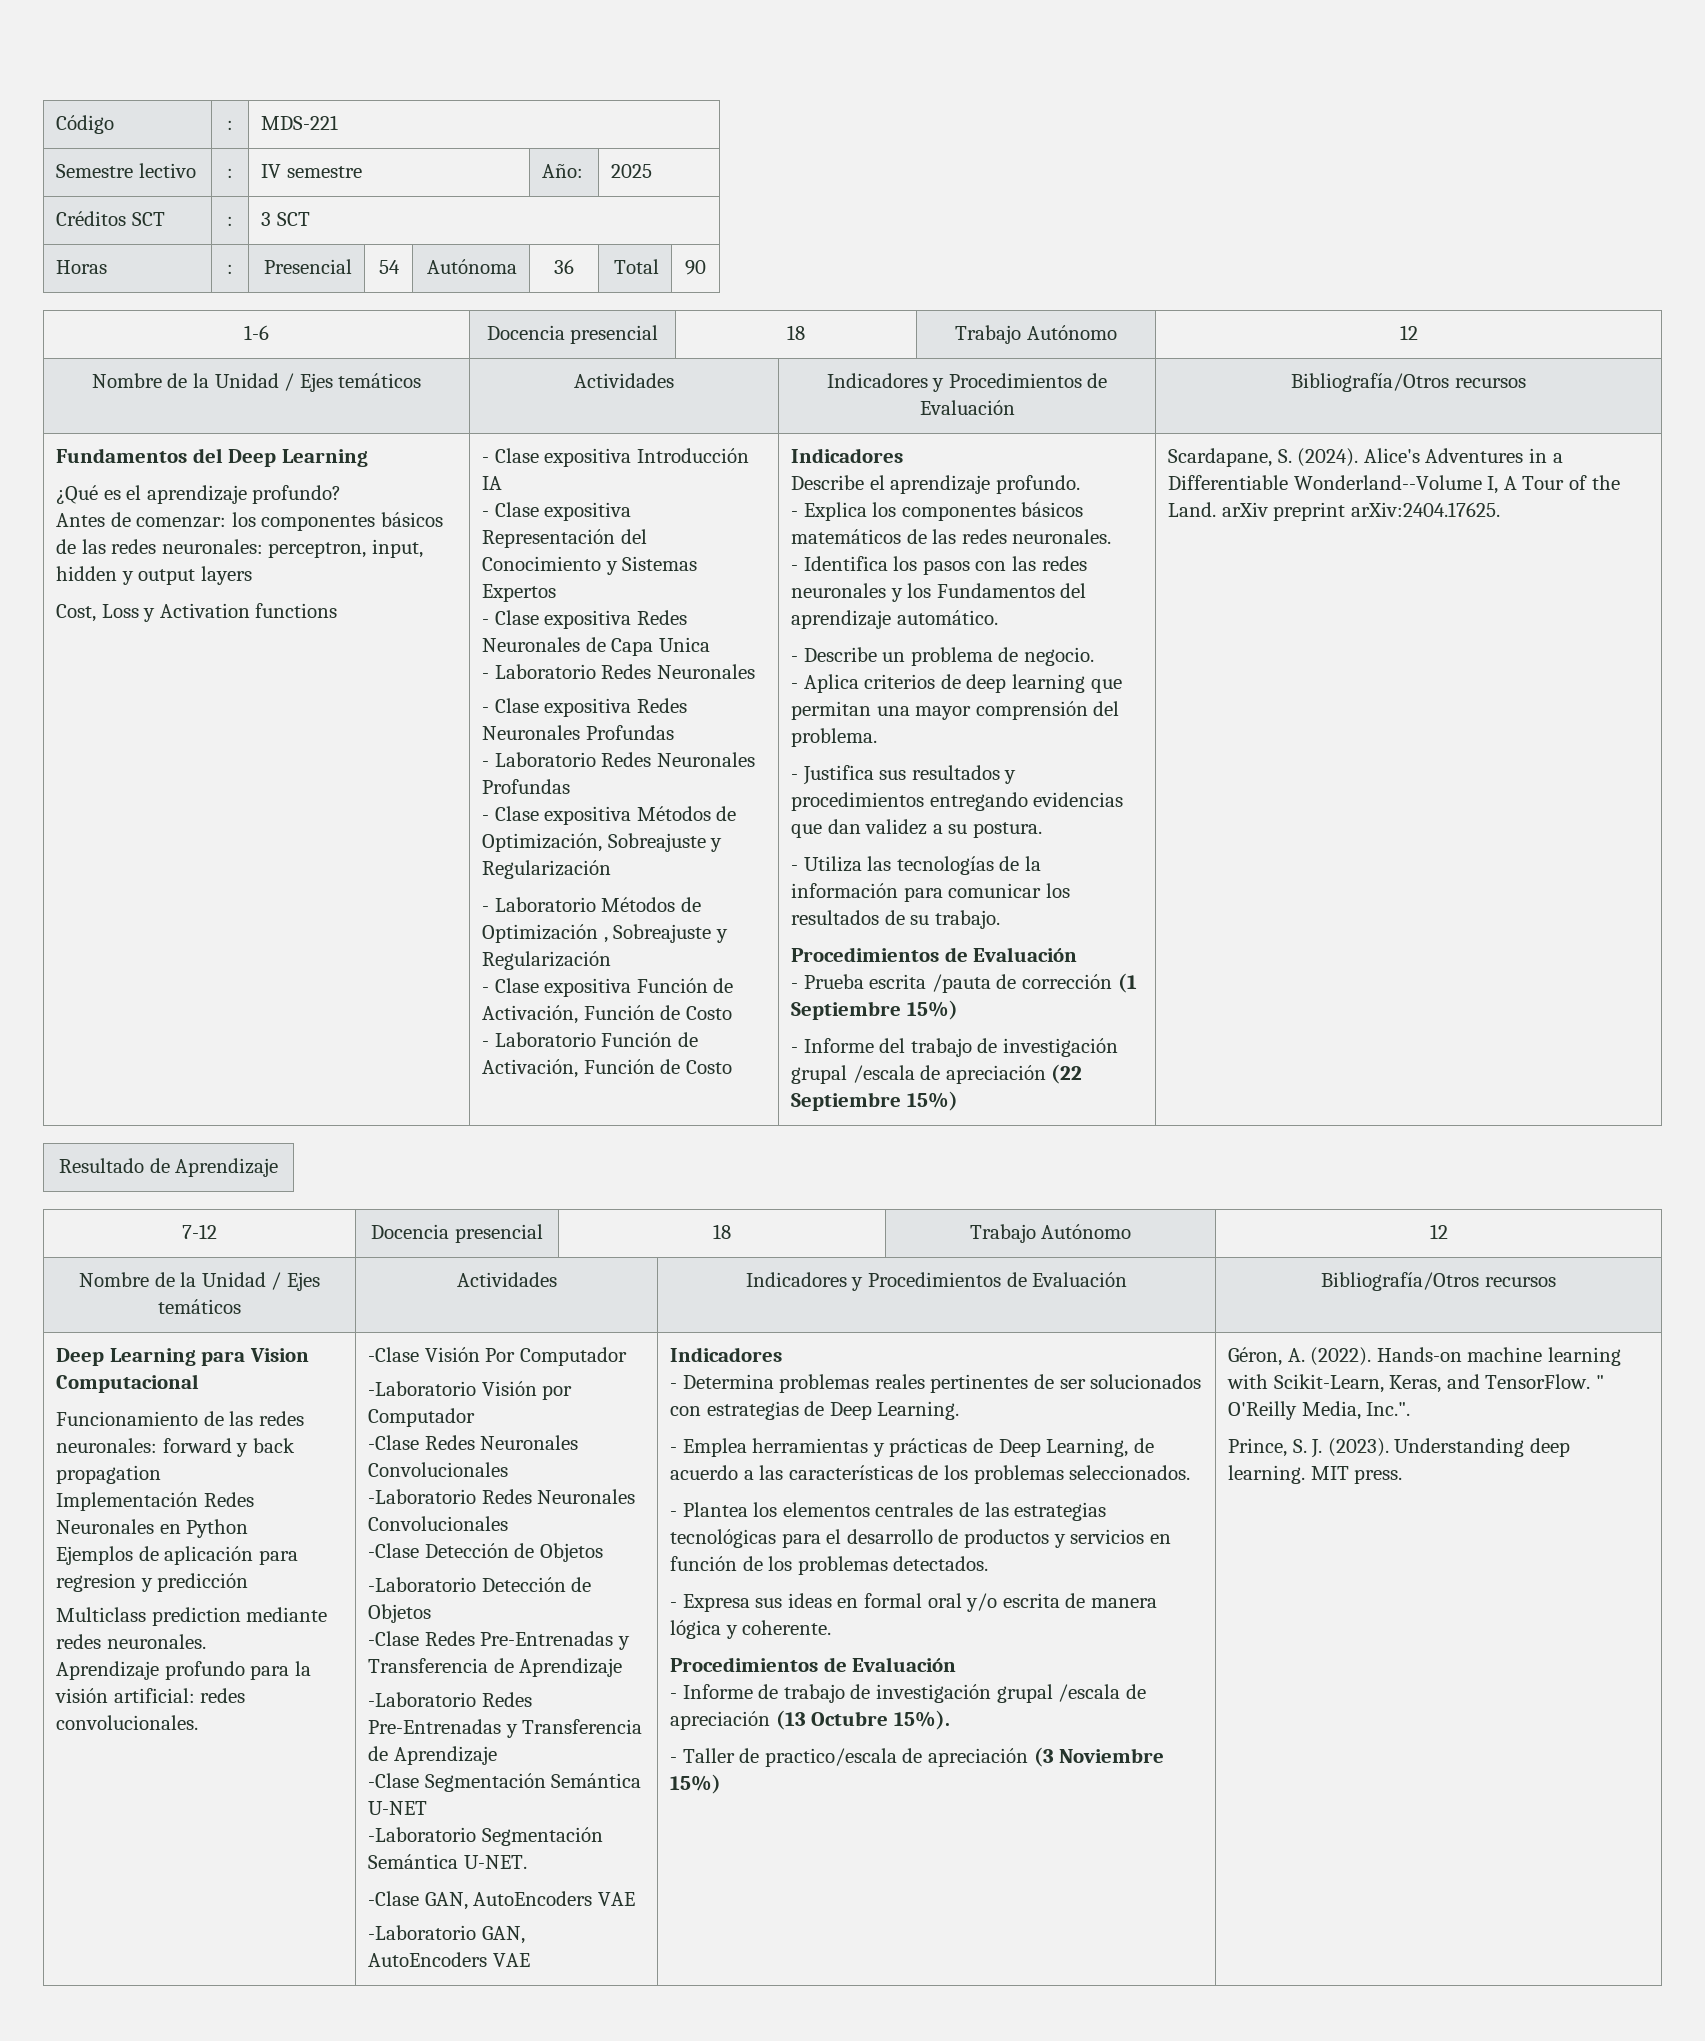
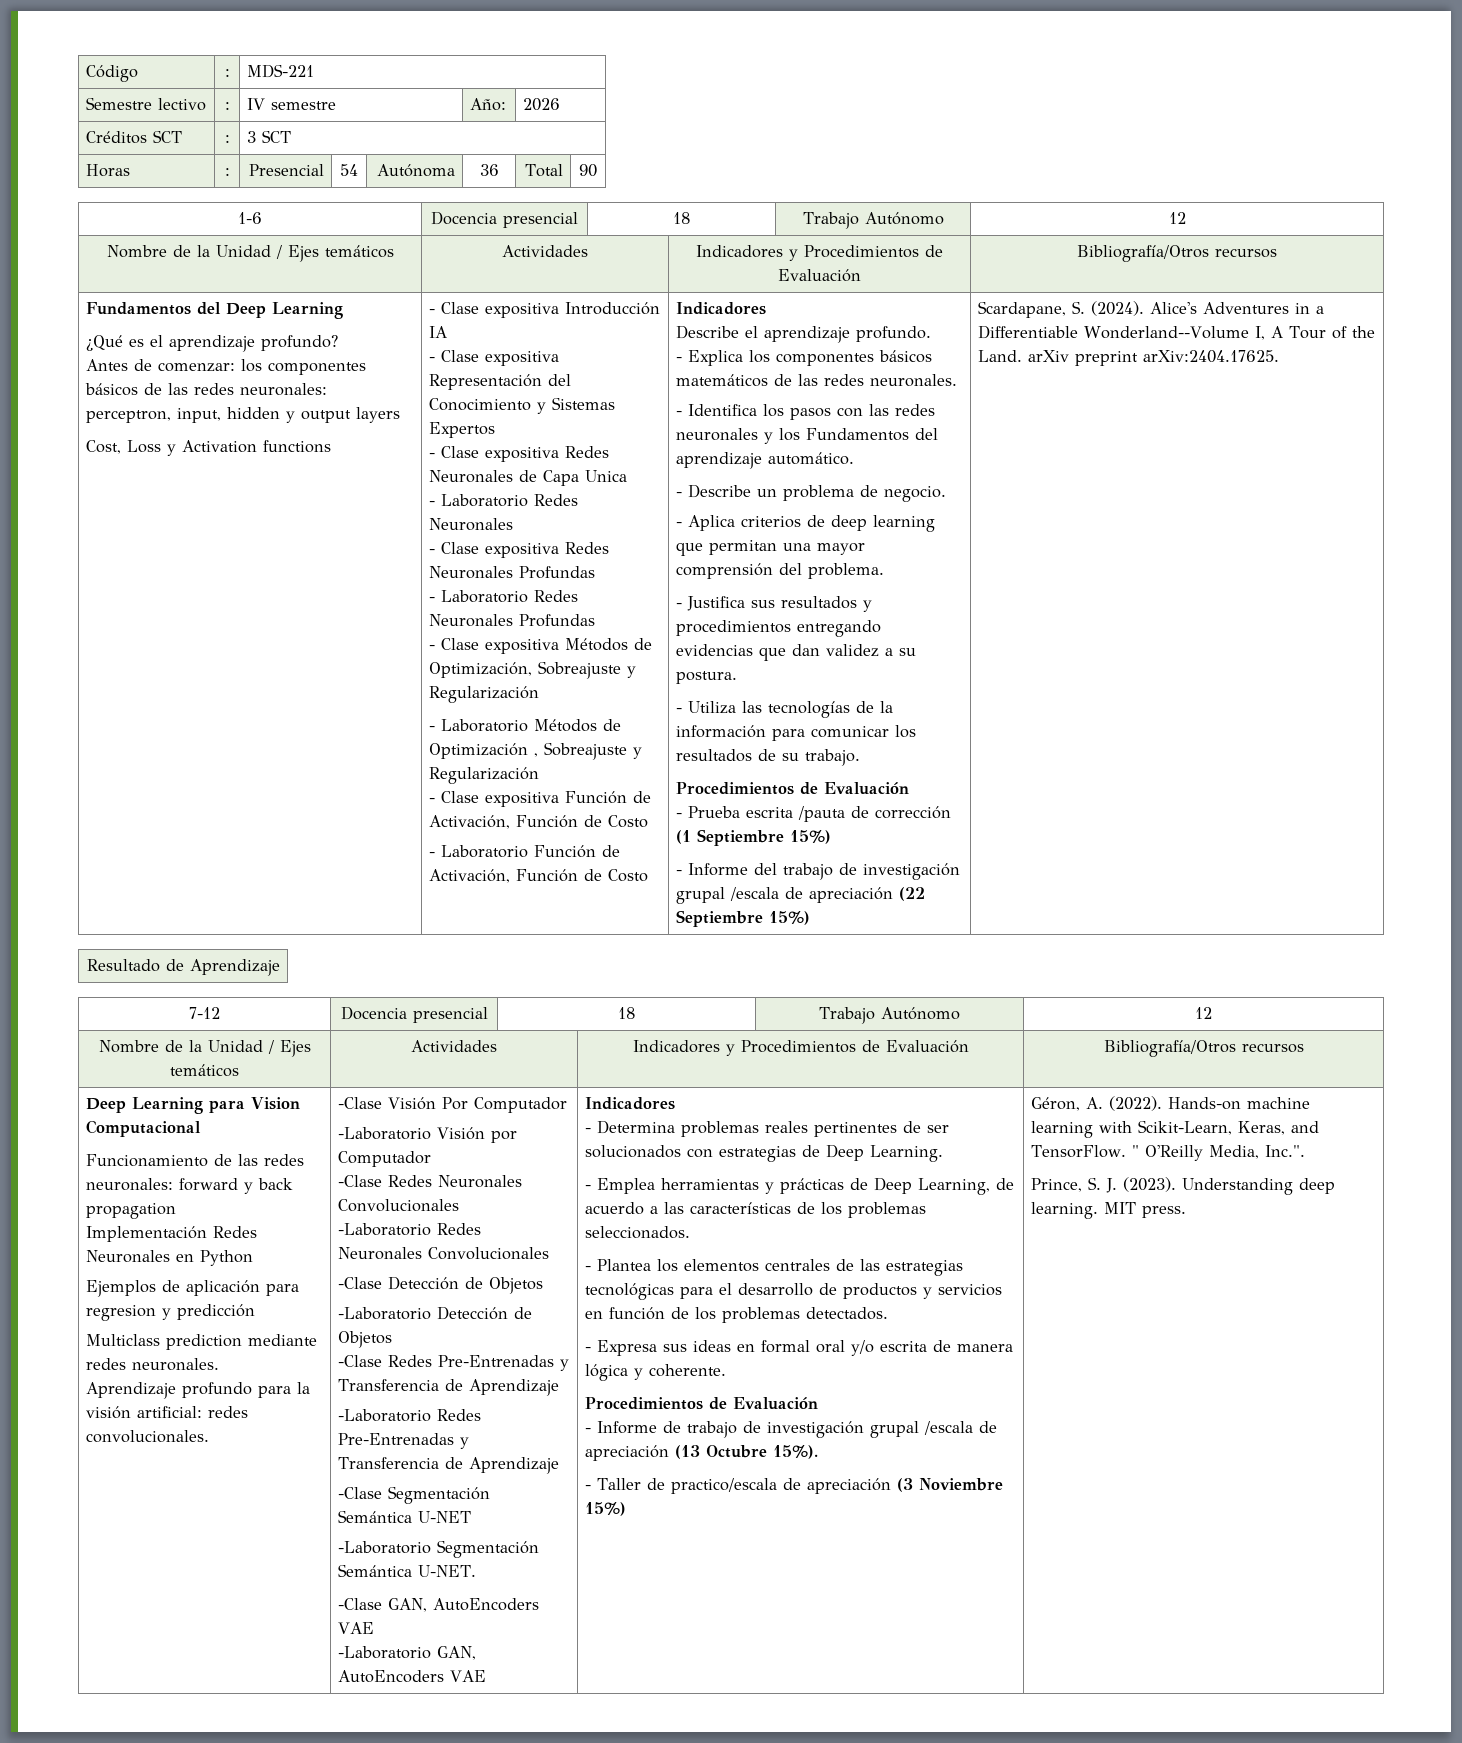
- Semestre lectivo | : | IV semestre | Año: | 2025
+ Semestre lectivo | : | IV semestre | Año: | 2026

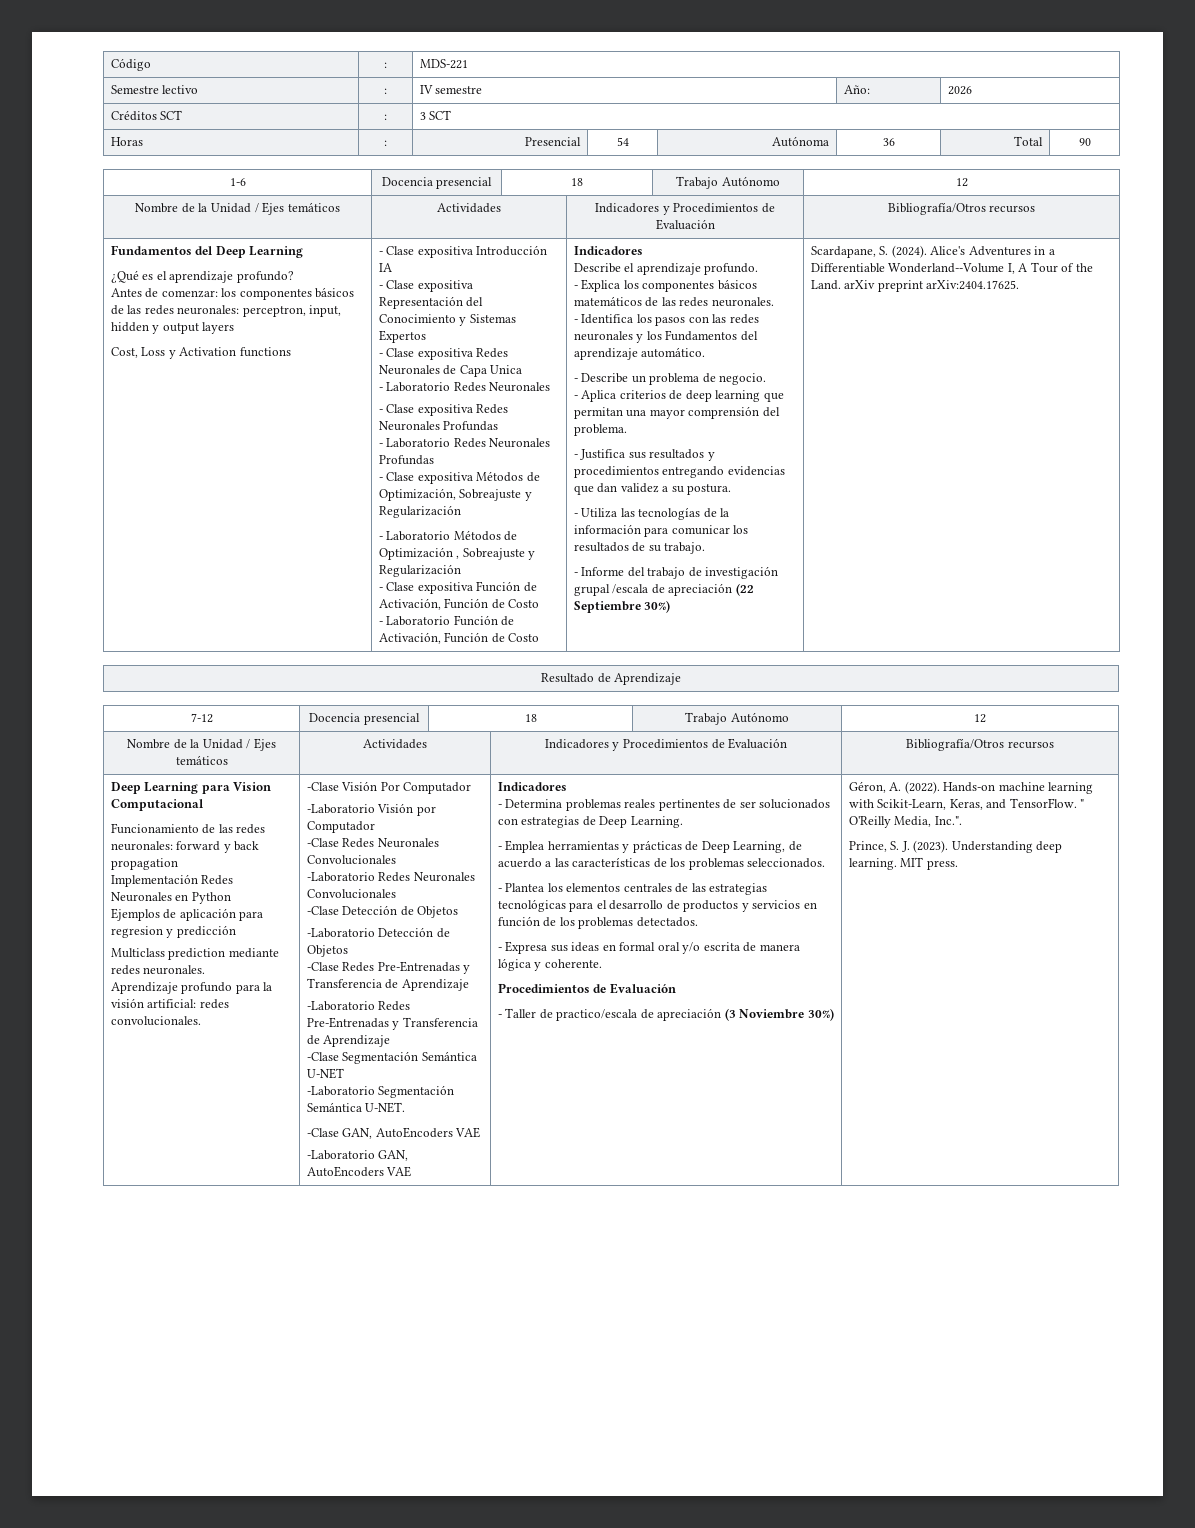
  - Utiliza las tecnologías de la información para comunicar los resultados de su trabajo.
- Procedimientos de Evaluación
- - Prueba escrita /pauta de corrección (1 Septiembre 15%)
- - Informe del trabajo de investigación grupal /escala de apreciación (22 Septiembre 15%)
+ - Informe del trabajo de investigación grupal /escala de apreciación (22 Septiembre 30%)
- - Informe de trabajo de investigación grupal /escala de apreciación (13 Octubre 15%).
- - Taller de practico/escala de apreciación (3 Noviembre 15%)
+ - Taller de practico/escala de apreciación (3 Noviembre 30%)

